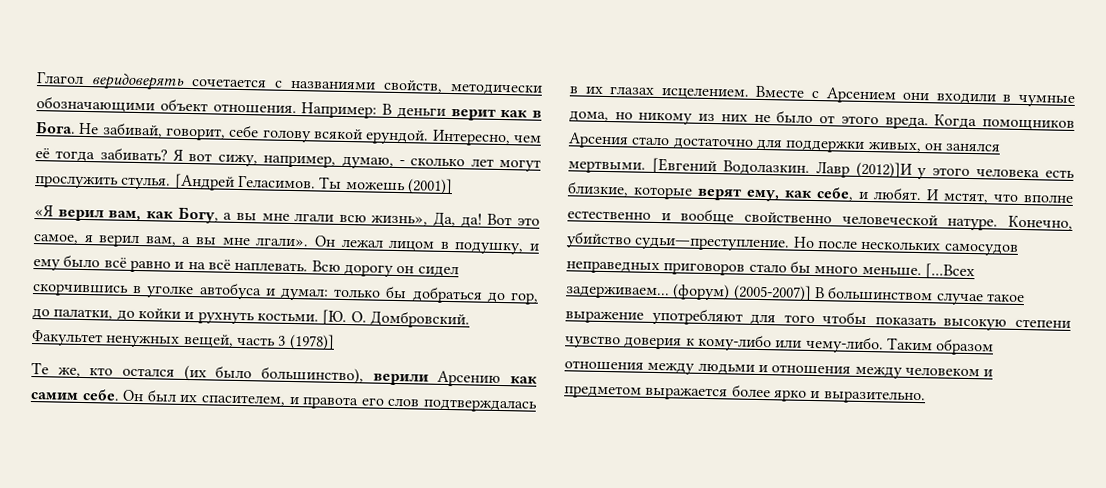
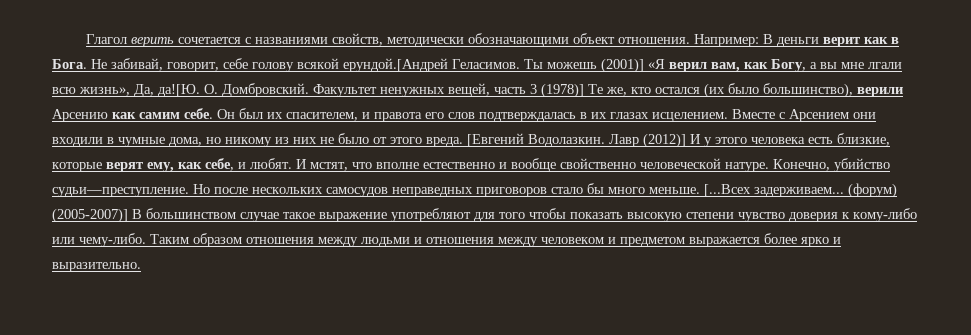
- Глагол веридоверять сочетается с названиями свойств, методически обозначающими объект отношения.
+ Глагол верить сочетается с названиями свойств, методически обозначающими объект отношения.
- Не забивай, говорит, себе голову всякой ерундой. Интересно, чем её тогда забивать? Я вот сижу, например, думаю, - сколько лет могут прослужить стулья. [Андрей Геласимов.
+ Не забивай, говорит, себе голову всякой ерундой.[Андрей Геласимов.
- Ты можешь (2001)]
- «Я верил вам, как Богу, а вы мне лгали всю жизнь», Да, да! Вот это самое, я верил вам, а вы мне лгали». Он лежал лицом в подушку, и ему было всё равно и на всё наплевать. Всю дорогу он сидел скорчившись в уголке автобуса и думал: только бы добраться до гор, до палатки, до койки и рухнуть костьми. [Ю. О. Домбровский.
+ Ты можешь (2001)] «Я верил вам, как Богу, а вы мне лгали всю жизнь», Да, да![Ю. О. Домбровский.
- Факультет ненужных вещей, часть 3 (1978)]
- Те же, кто остался (их было большинство), верили Арсению как самим себе.
+ Факультет ненужных вещей, часть 3 (1978)] Те же, кто остался (их было большинство), верили Арсению как самим себе.
- Когда помощников Арсения стало достаточно для поддержки живых, он занялся мертвыми.
- Лавр (2012)]И у этого человека есть близкие, которые верят ему, как себе, и любят.
+ Лавр (2012)] И у этого человека есть близкие, которые верят ему, как себе, и любят.

